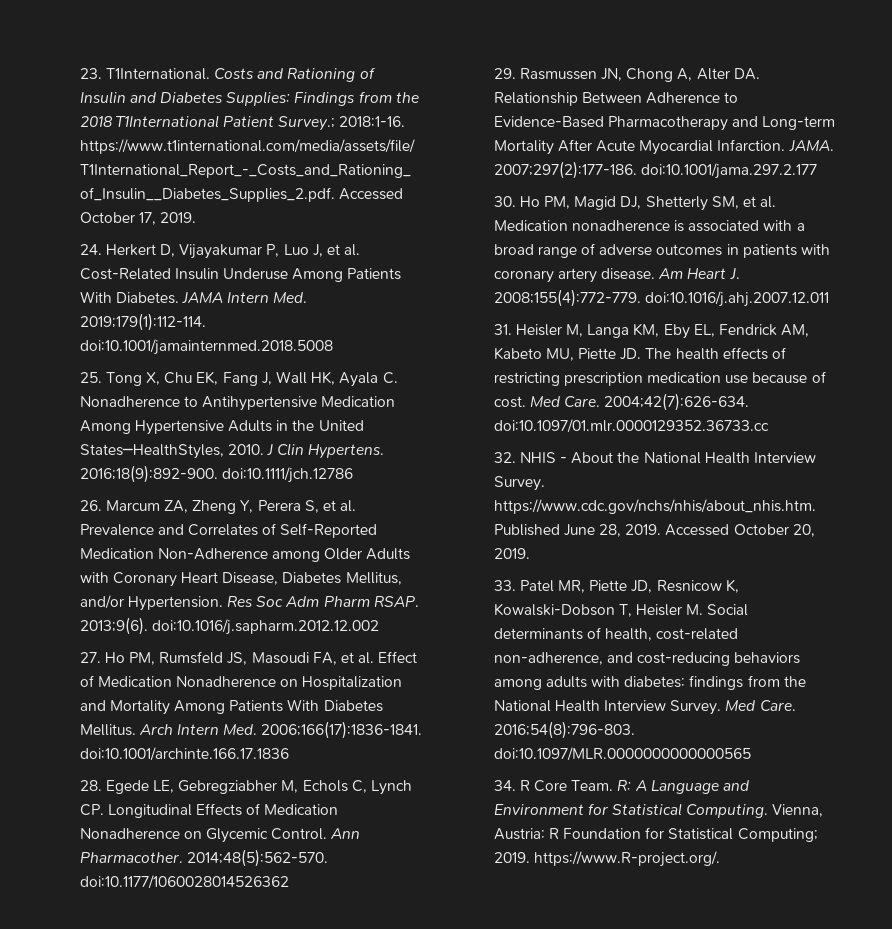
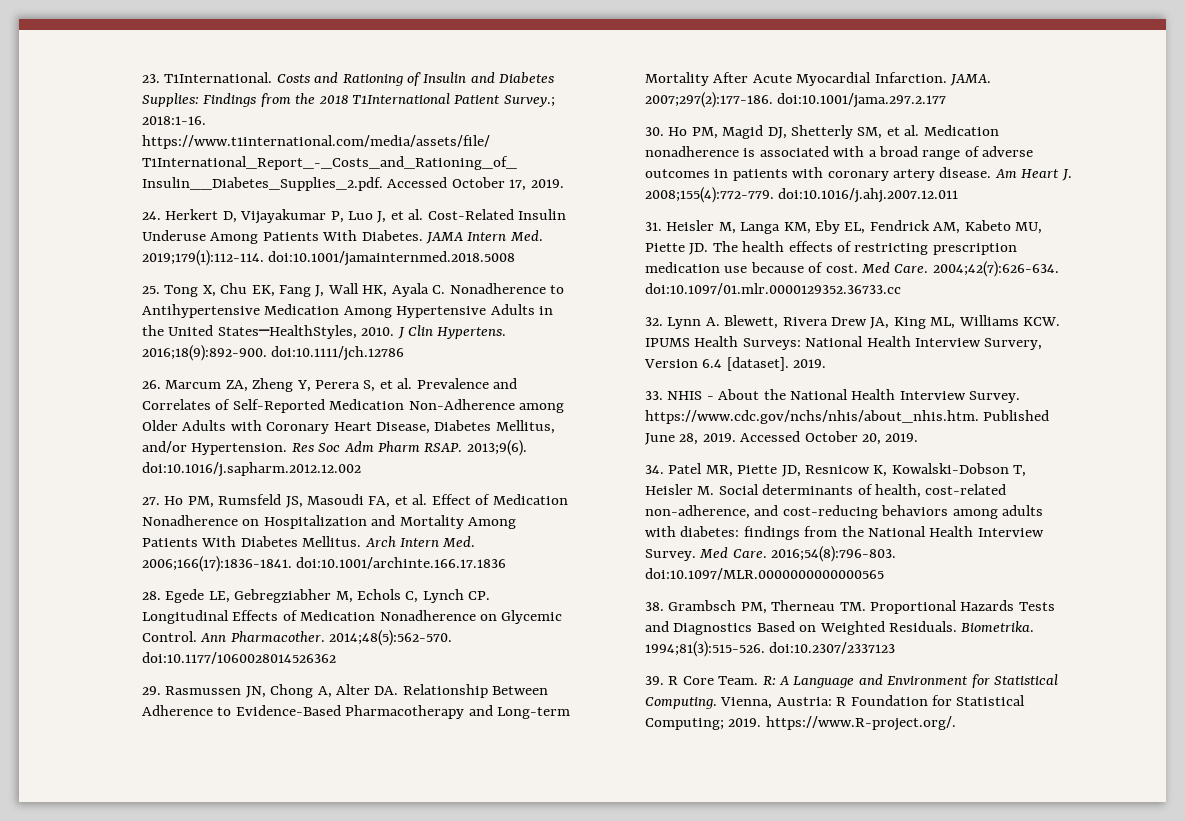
- 32. NHIS - About the National Health Interview Survey. https://www.cdc.gov/nchs/nhis/about_nhis.htm. Published June 28, 2019.
+ 32. Lynn A. Blewett, Rivera Drew JA, King ML, Williams KCW. IPUMS Health Surveys: National Health Interview Survery, Version 6.4 [dataset]. 2019.
+ 33. NHIS - About the National Health Interview Survey. https://www.cdc.gov/nchs/nhis/about_nhis.htm. Published June 28, 2019.
- 33. Patel MR, Piette JD, Resnicow K, Kowalski-Dobson T, Heisler M. Social determinants of health, cost-related non-adherence, and cost-reducing behaviors among adults with diabetes: findings from the National Health Interview Survey.
+ 34. Patel MR, Piette JD, Resnicow K, Kowalski-Dobson T, Heisler M. Social determinants of health, cost-related non-adherence, and cost-reducing behaviors among adults with diabetes: findings from the National Health Interview Survey.
- 34. R Core Team.
+ 38. Grambsch PM, Therneau TM. Proportional Hazards Tests and Diagnostics Based on Weighted Residuals. Biometrika. 1994;81(3):515-526. doi:10.2307/2337123
+ 39. R Core Team.

